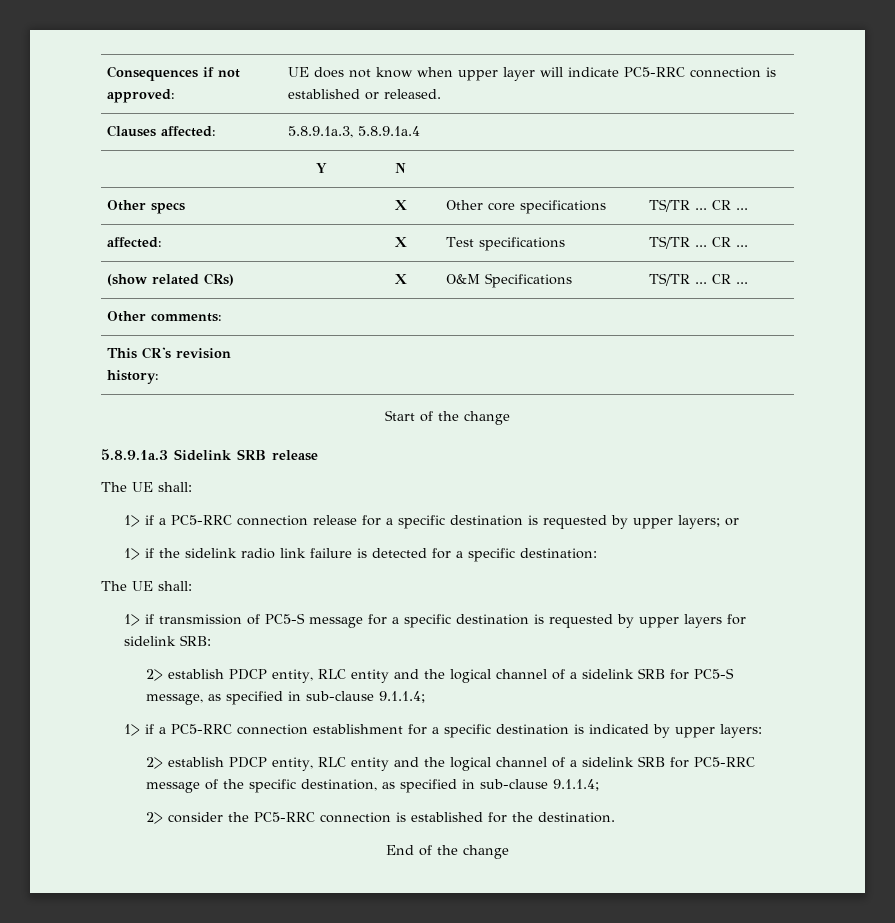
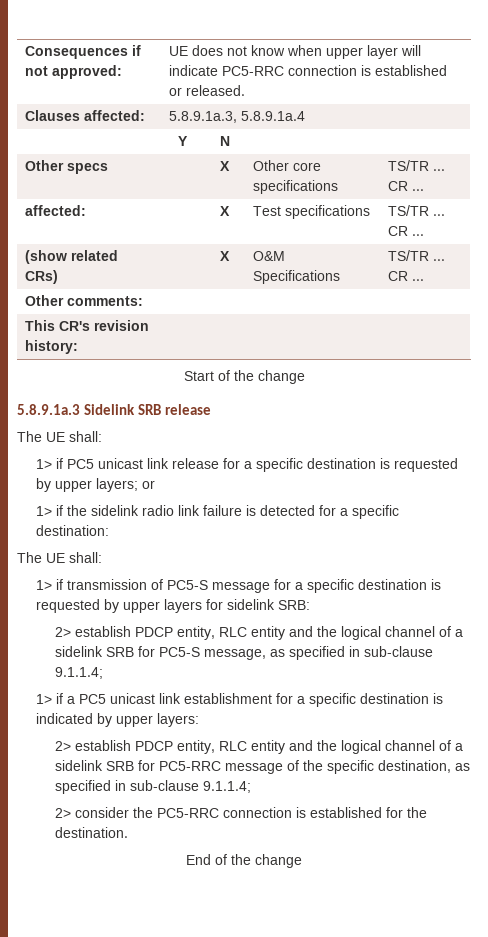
- 1> if a PC5-RRC connection release for a specific destination is requested by upper layers; or
+ 1> if PC5 unicast link release for a specific destination is requested by upper layers; or
- 1> if a PC5-RRC connection establishment for a specific destination is indicated by upper layers:
+ 1> if a PC5 unicast link establishment for a specific destination is indicated by upper layers:

